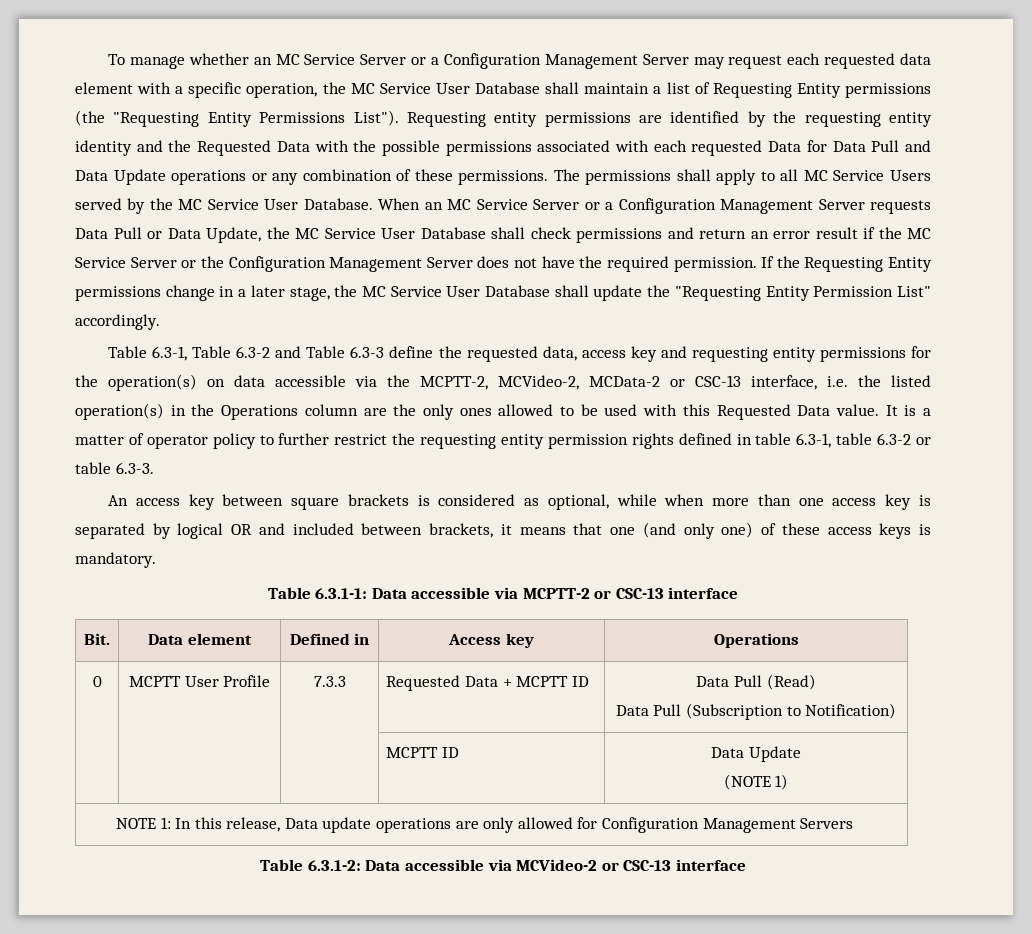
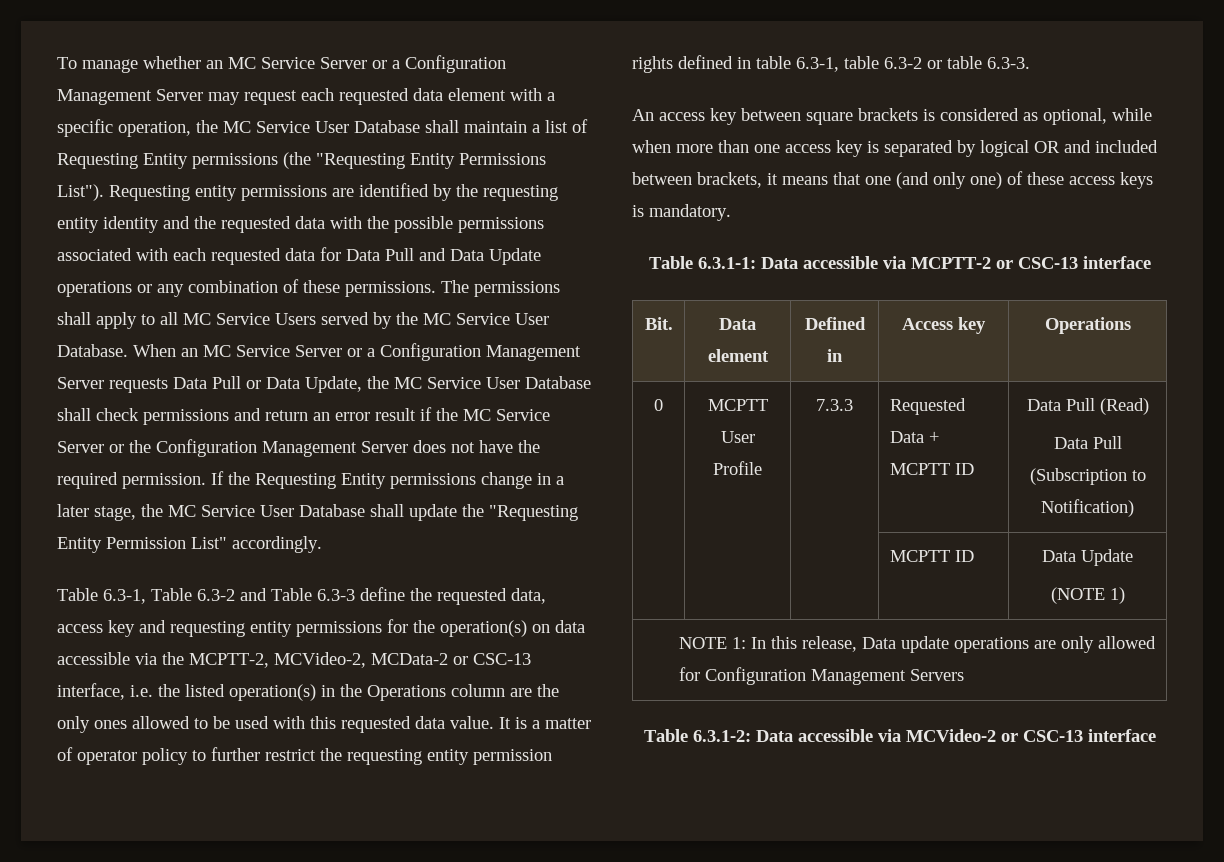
- Requesting entity permissions are identified by the requesting entity identity and the Requested Data with the possible permissions associated with each requested Data for Data Pull and Data Update operations or any combination of these permissions.
+ Requesting entity permissions are identified by the requesting entity identity and the requested data with the possible permissions associated with each requested data for Data Pull and Data Update operations or any combination of these permissions.
- Table 6.3-1, Table 6.3-2 and Table 6.3-3 define the requested data, access key and requesting entity permissions for the operation(s) on data accessible via the MCPTT-2, MCVideo-2, MCData-2 or CSC-13 interface, i.e. the listed operation(s) in the Operations column are the only ones allowed to be used with this Requested Data value.
+ Table 6.3-1, Table 6.3-2 and Table 6.3-3 define the requested data, access key and requesting entity permissions for the operation(s) on data accessible via the MCPTT-2, MCVideo-2, MCData-2 or CSC-13 interface, i.e. the listed operation(s) in the Operations column are the only ones allowed to be used with this requested data value.

